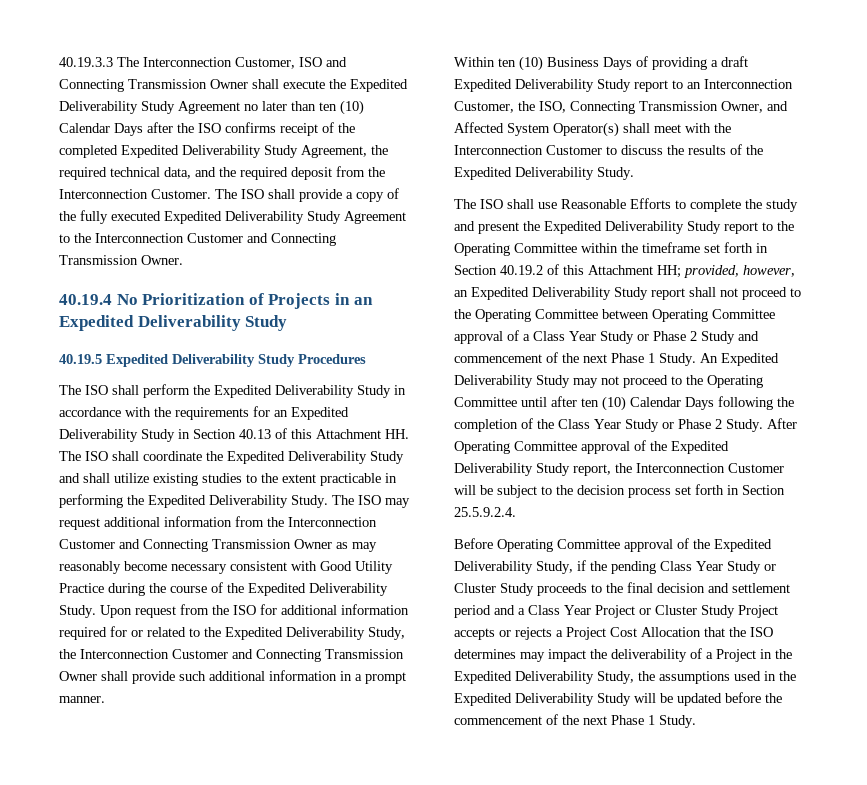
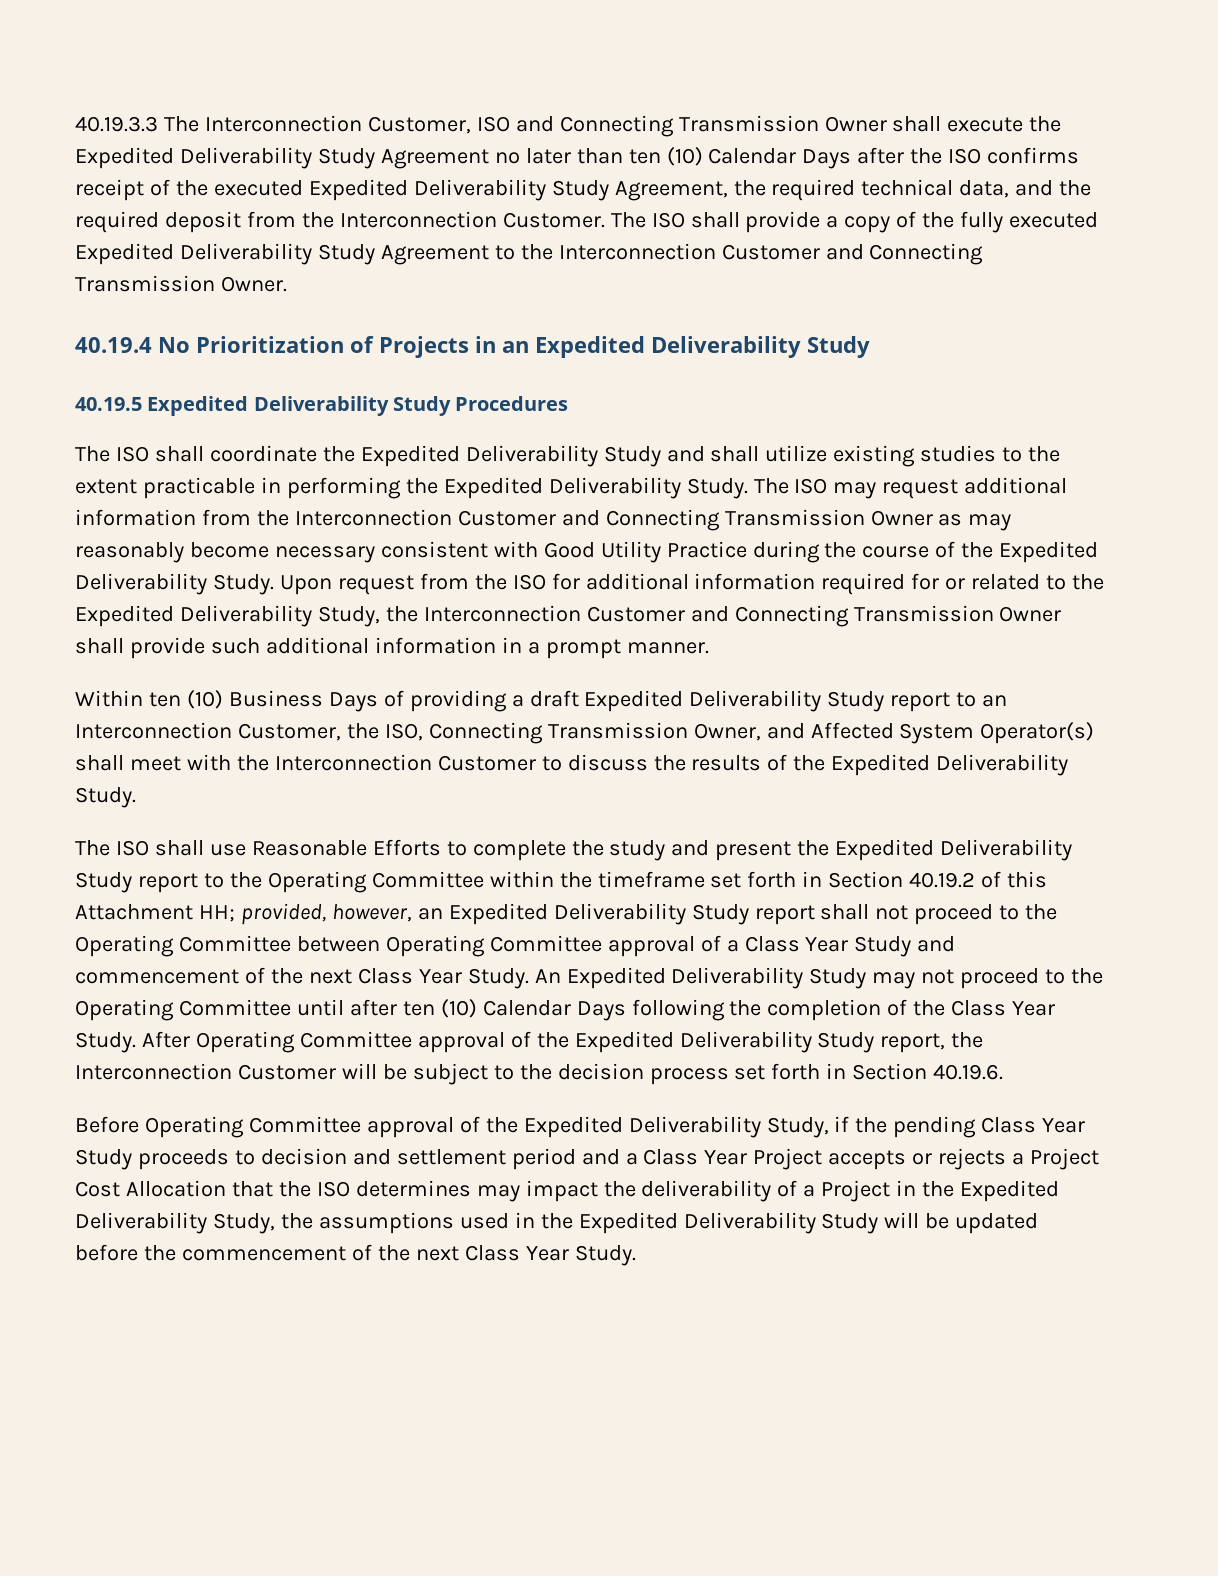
- 40.19.3.3 The Interconnection Customer, ISO and Connecting Transmission Owner shall execute the Expedited Deliverability Study Agreement no later than ten (10) Calendar Days after the ISO confirms receipt of the completed Expedited Deliverability Study Agreement, the required technical data, and the required deposit from the Interconnection Customer.
+ 40.19.3.3 The Interconnection Customer, ISO and Connecting Transmission Owner shall execute the Expedited Deliverability Study Agreement no later than ten (10) Calendar Days after the ISO confirms receipt of the executed Expedited Deliverability Study Agreement, the required technical data, and the required deposit from the Interconnection Customer.
- The ISO shall perform the Expedited Deliverability Study in accordance with the requirements for an Expedited Deliverability Study in Section 40.13 of this Attachment HH. The ISO shall coordinate the Expedited Deliverability Study and shall utilize existing studies to the extent practicable in performing the Expedited Deliverability Study.
+ The ISO shall coordinate the Expedited Deliverability Study and shall utilize existing studies to the extent practicable in performing the Expedited Deliverability Study.
- provided, however, an Expedited Deliverability Study report shall not proceed to the Operating Committee between Operating Committee approval of a Class Year Study or Phase 2 Study and commencement of the next Phase 1 Study.
+ provided, however, an Expedited Deliverability Study report shall not proceed to the Operating Committee between Operating Committee approval of a Class Year Study and commencement of the next Class Year Study.
- An Expedited Deliverability Study may not proceed to the Operating Committee until after ten (10) Calendar Days following the completion of the Class Year Study or Phase 2 Study.
+ An Expedited Deliverability Study may not proceed to the Operating Committee until after ten (10) Calendar Days following the completion of the Class Year Study.
- After Operating Committee approval of the Expedited Deliverability Study report, the Interconnection Customer will be subject to the decision process set forth in Section 25.5.9.2.4.
+ After Operating Committee approval of the Expedited Deliverability Study report, the Interconnection Customer will be subject to the decision process set forth in Section 40.19.6.
- Before Operating Committee approval of the Expedited Deliverability Study, if the pending Class Year Study or Cluster Study proceeds to the final decision and settlement period and a Class Year Project or Cluster Study Project accepts or rejects a Project Cost Allocation that the ISO determines may impact the deliverability of a Project in the Expedited Deliverability Study, the assumptions used in the Expedited Deliverability Study will be updated before the commencement of the next Phase 1 Study.
+ Before Operating Committee approval of the Expedited Deliverability Study, if the pending Class Year Study proceeds to decision and settlement period and a Class Year Project accepts or rejects a Project Cost Allocation that the ISO determines may impact the deliverability of a Project in the Expedited Deliverability Study, the assumptions used in the Expedited Deliverability Study will be updated before the commencement of the next Class Year Study.

